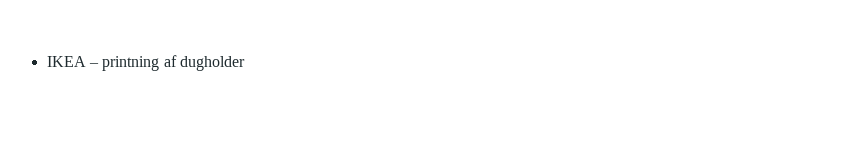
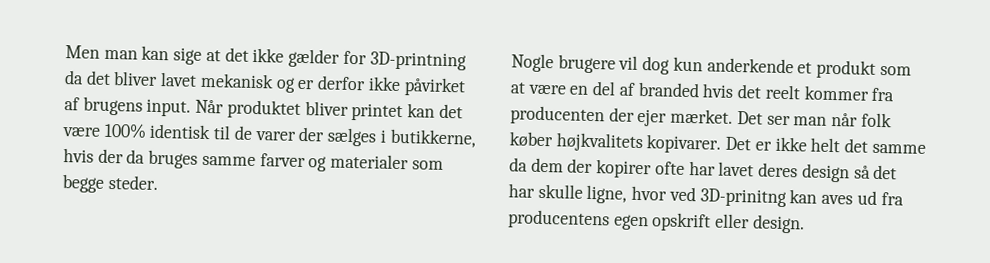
- IKEA – printning af dugholder
+ Men man kan sige at det ikke gælder for 3D-printning da det bliver lavet mekanisk og er derfor ikke påvirket af brugens input. Når produktet bliver printet kan det være 100% identisk til de varer der sælges i butikkerne, hvis der da bruges samme farver og materialer som begge steder.
+ Nogle brugere vil dog kun anderkende et produkt som at være en del af branded hvis det reelt kommer fra producenten der ejer mærket. Det ser man når folk køber højkvalitets kopivarer. Det er ikke helt det samme da dem der kopirer ofte har lavet deres design så det har skulle ligne, hvor ved 3D-prinitng kan aves ud fra producentens egen opskrift eller design.

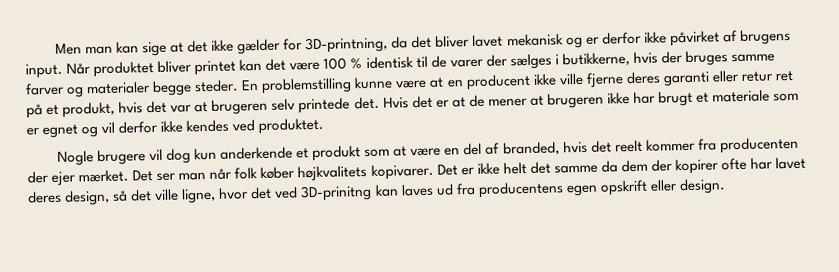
- Men man kan sige at det ikke gælder for 3D-printning da det bliver lavet mekanisk og er derfor ikke påvirket af brugens input.
+ Men man kan sige at det ikke gælder for 3D-printning, da det bliver lavet mekanisk og er derfor ikke påvirket af brugens input.
- Når produktet bliver printet kan det være 100% identisk til de varer der sælges i butikkerne, hvis der da bruges samme farver og materialer som begge steder.
+ Når produktet bliver printet kan det være 100 % identisk til de varer der sælges i butikkerne, hvis der bruges samme farver og materialer begge steder. En problemstilling kunne være at en producent ikke ville fjerne deres garanti eller retur ret på et produkt, hvis det var at brugeren selv printede det. Hvis det er at de mener at brugeren ikke har brugt et materiale som er egnet og vil derfor ikke kendes ved produktet.
- Nogle brugere vil dog kun anderkende et produkt som at være en del af branded hvis det reelt kommer fra producenten der ejer mærket.
+ Nogle brugere vil dog kun anderkende et produkt som at være en del af branded, hvis det reelt kommer fra producenten der ejer mærket.
- Det er ikke helt det samme da dem der kopirer ofte har lavet deres design så det har skulle ligne, hvor ved 3D-prinitng kan aves ud fra producentens egen opskrift eller design.
+ Det er ikke helt det samme da dem der kopirer ofte har lavet deres design, så det ville ligne, hvor det ved 3D-prinitng kan laves ud fra producentens egen opskrift eller design.

